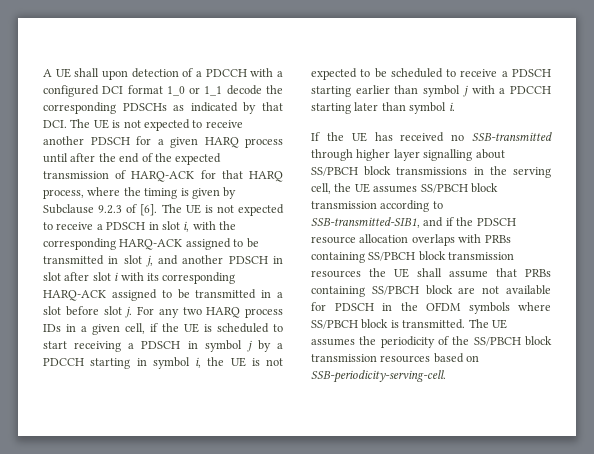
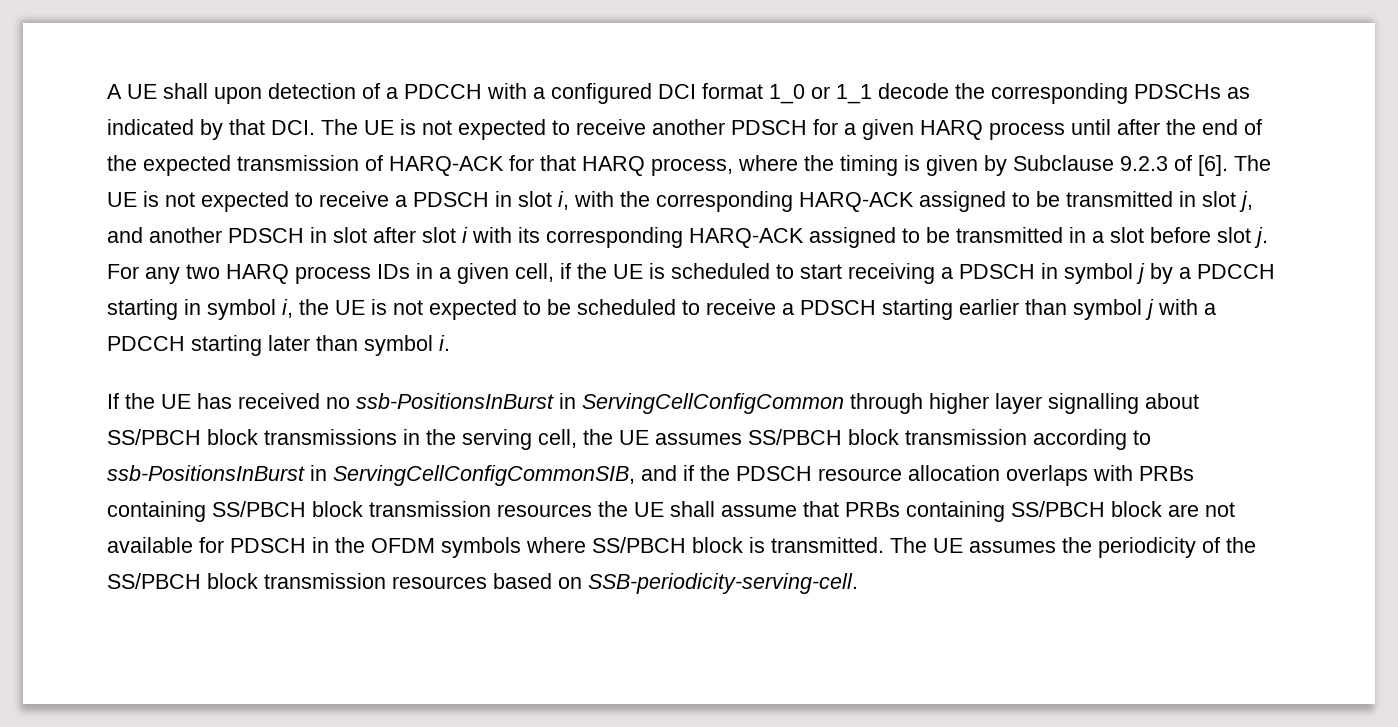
- If the UE has received no SSB-transmitted through higher layer signalling about SS/PBCH block transmissions in the serving cell, the UE assumes SS/PBCH block transmission according to SSB-transmitted-SIB1, and if the PDSCH resource allocation overlaps with PRBs containing SS/PBCH block transmission resources the UE shall assume that PRBs containing SS/PBCH block are not available for PDSCH in the OFDM symbols where SS/PBCH block is transmitted.
+ If the UE has received no ssb-PositionsInBurst in ServingCellConfigCommon through higher layer signalling about SS/PBCH block transmissions in the serving cell, the UE assumes SS/PBCH block transmission according to ssb-PositionsInBurst in ServingCellConfigCommonSIB, and if the PDSCH resource allocation overlaps with PRBs containing SS/PBCH block transmission resources the UE shall assume that PRBs containing SS/PBCH block are not available for PDSCH in the OFDM symbols where SS/PBCH block is transmitted.

